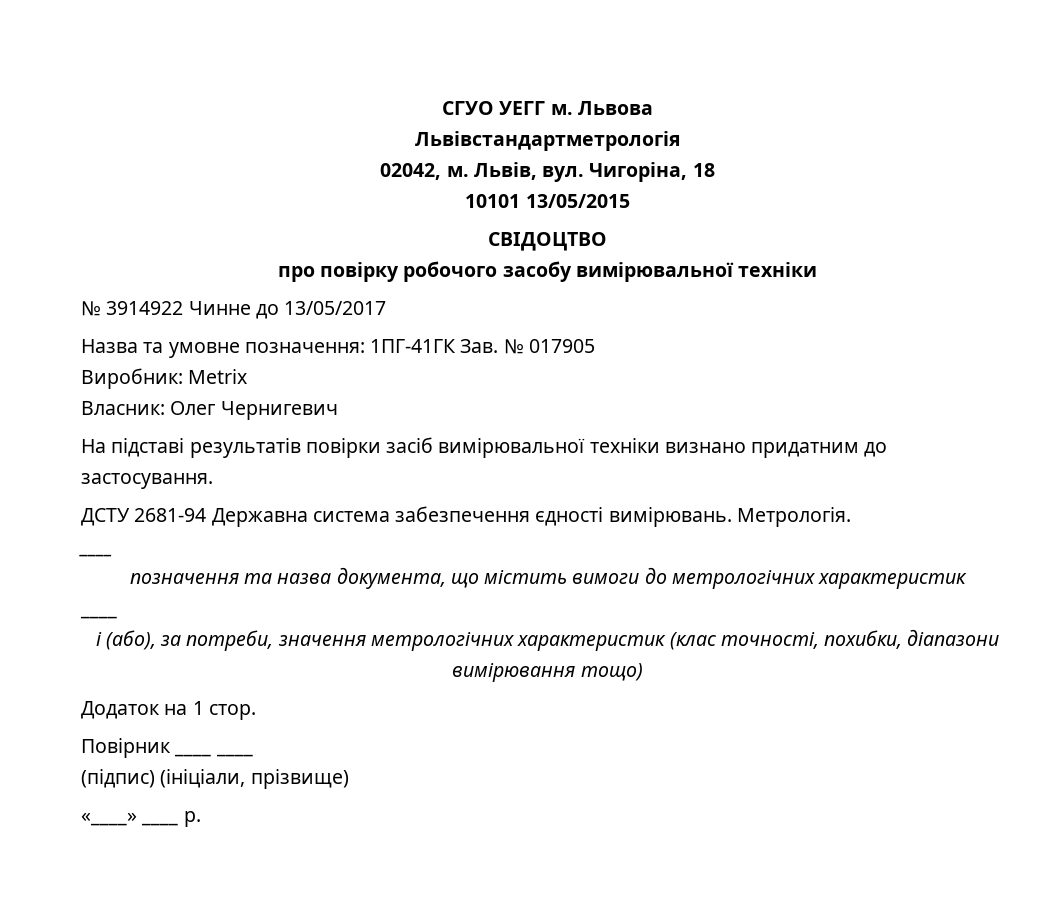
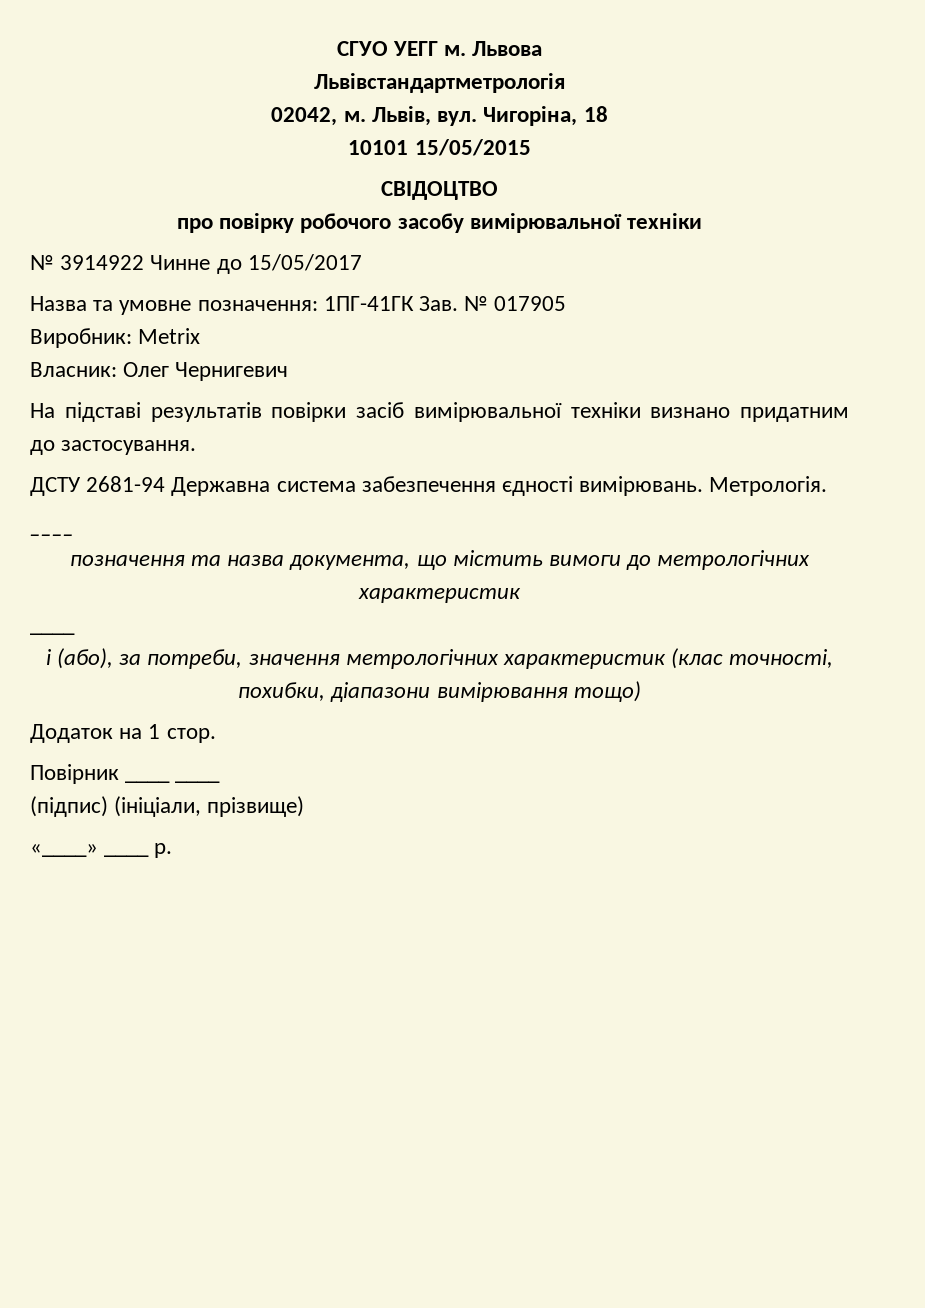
- 10101 13/05/2015
+ 10101 15/05/2015
- № 3914922 Чинне до 13/05/2017
+ № 3914922 Чинне до 15/05/2017

